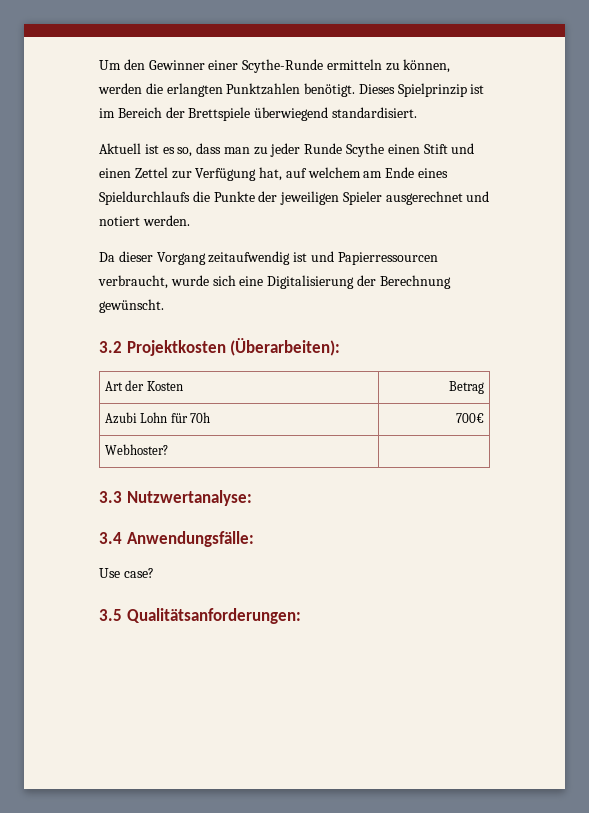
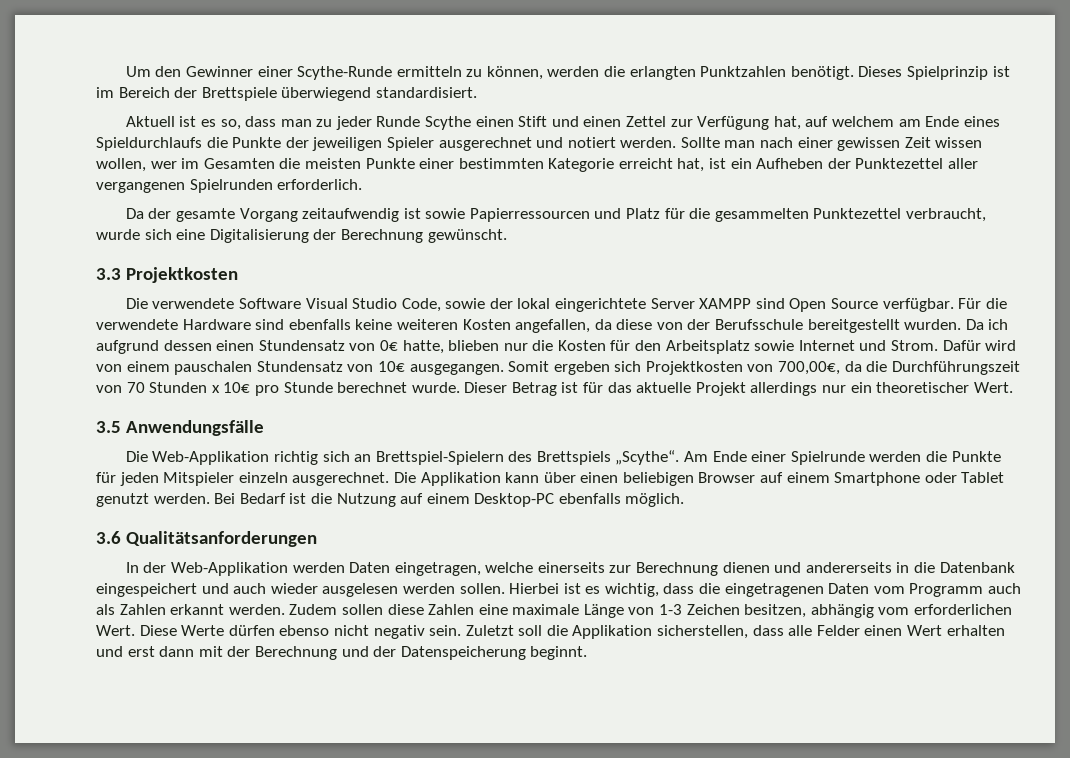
- Aktuell ist es so, dass man zu jeder Runde Scythe einen Stift und einen Zettel zur Verfügung hat, auf welchem am Ende eines Spieldurchlaufs die Punkte der jeweiligen Spieler ausgerechnet und notiert werden.
- Da dieser Vorgang zeitaufwendig ist und Papierressourcen verbraucht, wurde sich eine Digitalisierung der Berechnung gewünscht.
+ Aktuell ist es so, dass man zu jeder Runde Scythe einen Stift und einen Zettel zur Verfügung hat, auf welchem am Ende eines Spieldurchlaufs die Punkte der jeweiligen Spieler ausgerechnet und notiert werden. Sollte man nach einer gewissen Zeit wissen wollen, wer im Gesamten die meisten Punkte einer bestimmten Kategorie erreicht hat, ist ein Aufheben der Punktezettel aller vergangenen Spielrunden erforderlich.
+ Da der gesamte Vorgang zeitaufwendig ist sowie Papierressourcen und Platz für die gesammelten Punktezettel verbraucht, wurde sich eine Digitalisierung der Berechnung gewünscht.
- 3.2 Projektkosten (Überarbeiten):
- Art der Kosten | Betrag
- Azubi Lohn für 70h | 700€
- Webhoster? |
- 3.3 Nutzwertanalyse:
- 3.4 Anwendungsfälle:
- Use case?
- 3.5 Qualitätsanforderungen:
+ 3.3 Projektkosten
+ Die verwendete Software Visual Studio Code, sowie der lokal eingerichtete Server XAMPP sind Open Source verfügbar. Für die verwendete Hardware sind ebenfalls keine weiteren Kosten angefallen, da diese von der Berufsschule bereitgestellt wurden. Da ich aufgrund dessen einen Stundensatz von 0€ hatte, blieben nur die Kosten für den Arbeitsplatz sowie Internet und Strom. Dafür wird von einem pauschalen Stundensatz von 10€ ausgegangen. Somit ergeben sich Projektkosten von 700,00€, da die Durchführungszeit von 70 Stunden x 10€ pro Stunde berechnet wurde. Dieser Betrag ist für das aktuelle Projekt allerdings nur ein theoretischer Wert.
+ 3.5 Anwendungsfälle
+ Die Web-Applikation richtig sich an Brettspiel-Spielern des Brettspiels „Scythe“. Am Ende einer Spielrunde werden die Punkte für jeden Mitspieler einzeln ausgerechnet. Die Applikation kann über einen beliebigen Browser auf einem Smartphone oder Tablet genutzt werden. Bei Bedarf ist die Nutzung auf einem Desktop-PC ebenfalls möglich.
+ 3.6 Qualitätsanforderungen
+ In der Web-Applikation werden Daten eingetragen, welche einerseits zur Berechnung dienen und andererseits in die Datenbank eingespeichert und auch wieder ausgelesen werden sollen. Hierbei ist es wichtig, dass die eingetragenen Daten vom Programm auch als Zahlen erkannt werden. Zudem sollen diese Zahlen eine maximale Länge von 1-3 Zeichen besitzen, abhängig vom erforderlichen Wert. Diese Werte dürfen ebenso nicht negativ sein. Zuletzt soll die Applikation sicherstellen, dass alle Felder einen Wert erhalten und erst dann mit der Berechnung und der Datenspeicherung beginnt.

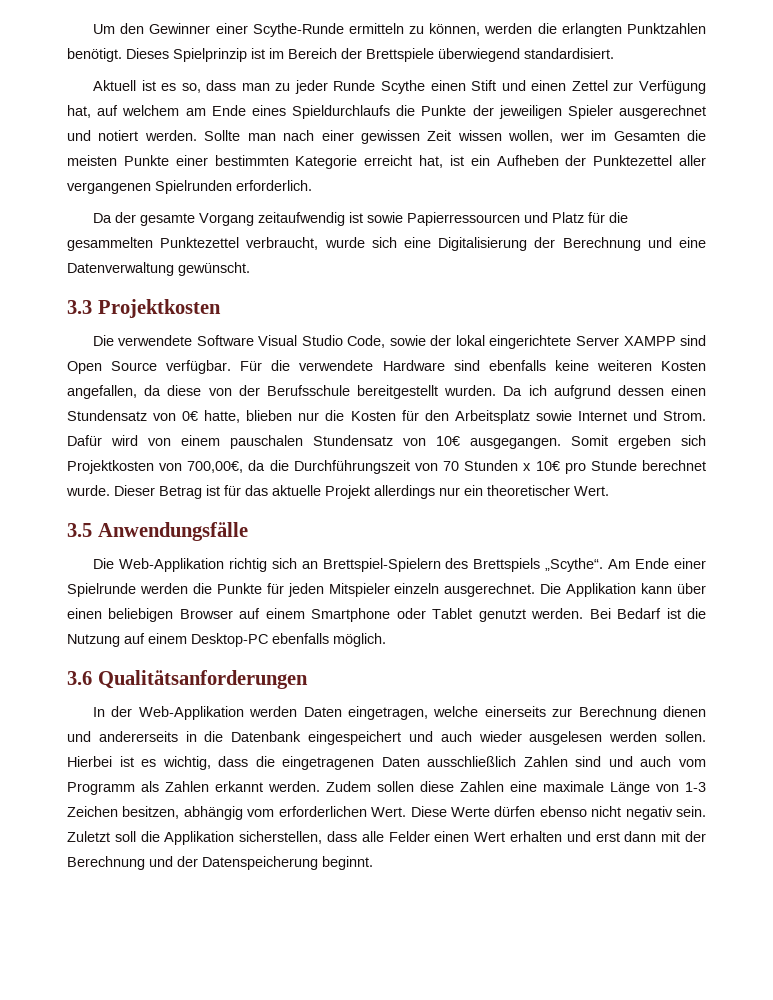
- Da der gesamte Vorgang zeitaufwendig ist sowie Papierressourcen und Platz für die gesammelten Punktezettel verbraucht, wurde sich eine Digitalisierung der Berechnung gewünscht.
+ Da der gesamte Vorgang zeitaufwendig ist sowie Papierressourcen und Platz für die gesammelten Punktezettel verbraucht, wurde sich eine Digitalisierung der Berechnung und eine Datenverwaltung gewünscht.
- Hierbei ist es wichtig, dass die eingetragenen Daten vom Programm auch als Zahlen erkannt werden.
+ Hierbei ist es wichtig, dass die eingetragenen Daten ausschließlich Zahlen sind und auch vom Programm als Zahlen erkannt werden.

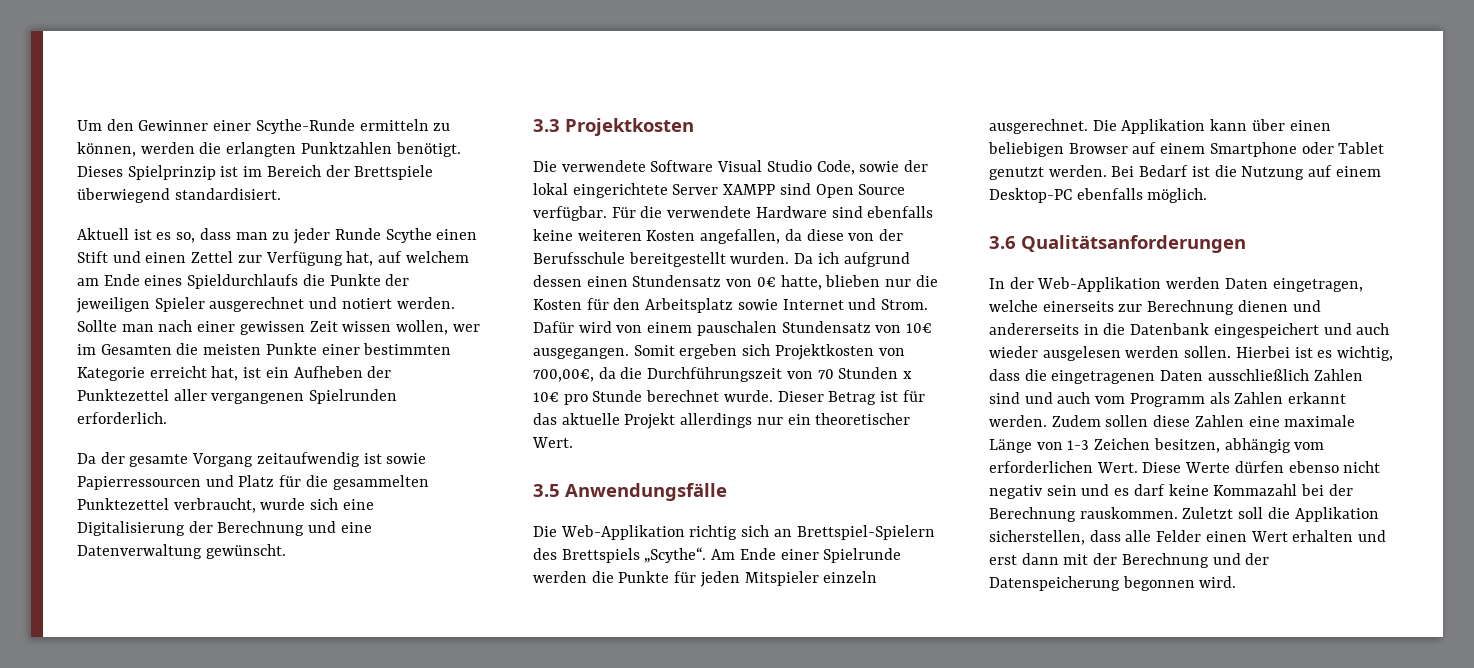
- Diese Werte dürfen ebenso nicht negativ sein.
+ Diese Werte dürfen ebenso nicht negativ sein und es darf keine Kommazahl bei der Berechnung rauskommen.
- Zuletzt soll die Applikation sicherstellen, dass alle Felder einen Wert erhalten und erst dann mit der Berechnung und der Datenspeicherung beginnt.
+ Zuletzt soll die Applikation sicherstellen, dass alle Felder einen Wert erhalten und erst dann mit der Berechnung und der Datenspeicherung begonnen wird.

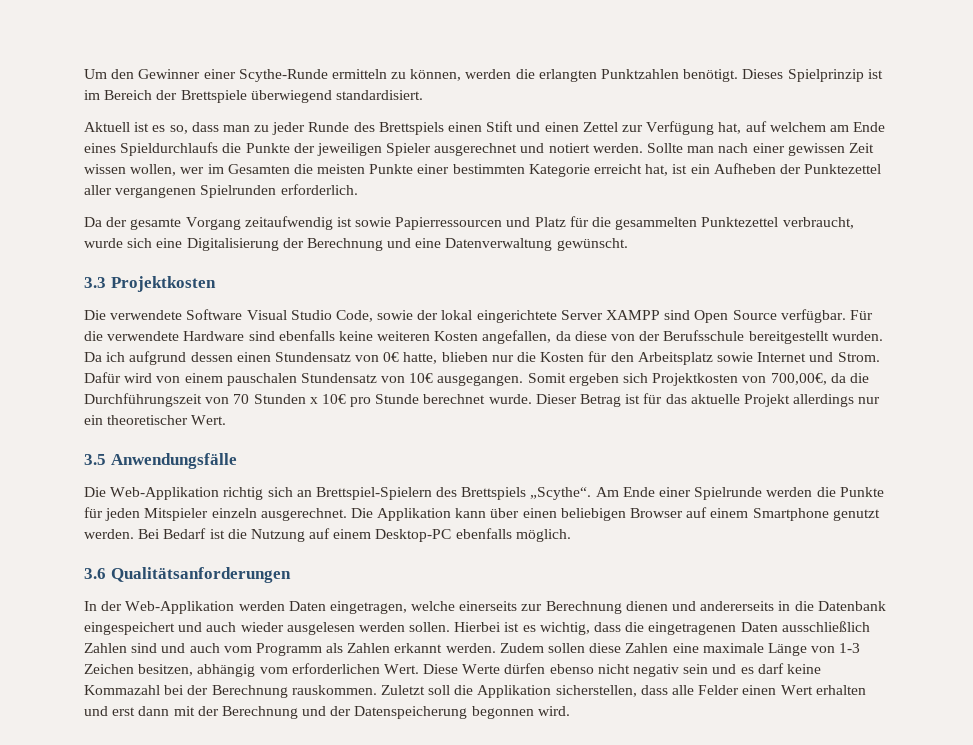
- Aktuell ist es so, dass man zu jeder Runde Scythe einen Stift und einen Zettel zur Verfügung hat, auf welchem am Ende eines Spieldurchlaufs die Punkte der jeweiligen Spieler ausgerechnet und notiert werden.
+ Aktuell ist es so, dass man zu jeder Runde des Brettspiels einen Stift und einen Zettel zur Verfügung hat, auf welchem am Ende eines Spieldurchlaufs die Punkte der jeweiligen Spieler ausgerechnet und notiert werden.
- Die Applikation kann über einen beliebigen Browser auf einem Smartphone oder Tablet genutzt werden.
+ Die Applikation kann über einen beliebigen Browser auf einem Smartphone genutzt werden.

